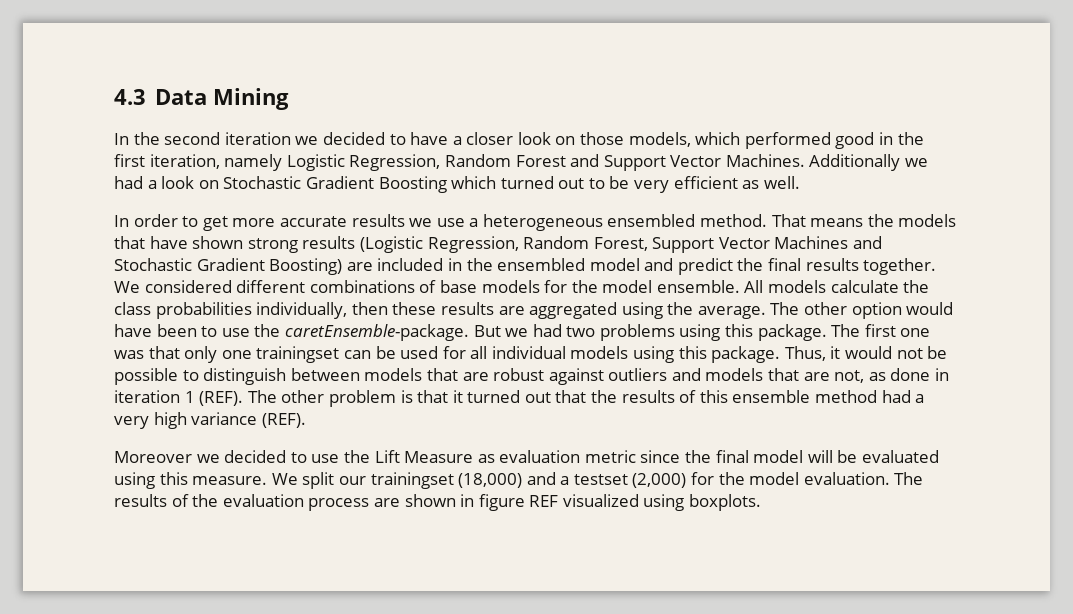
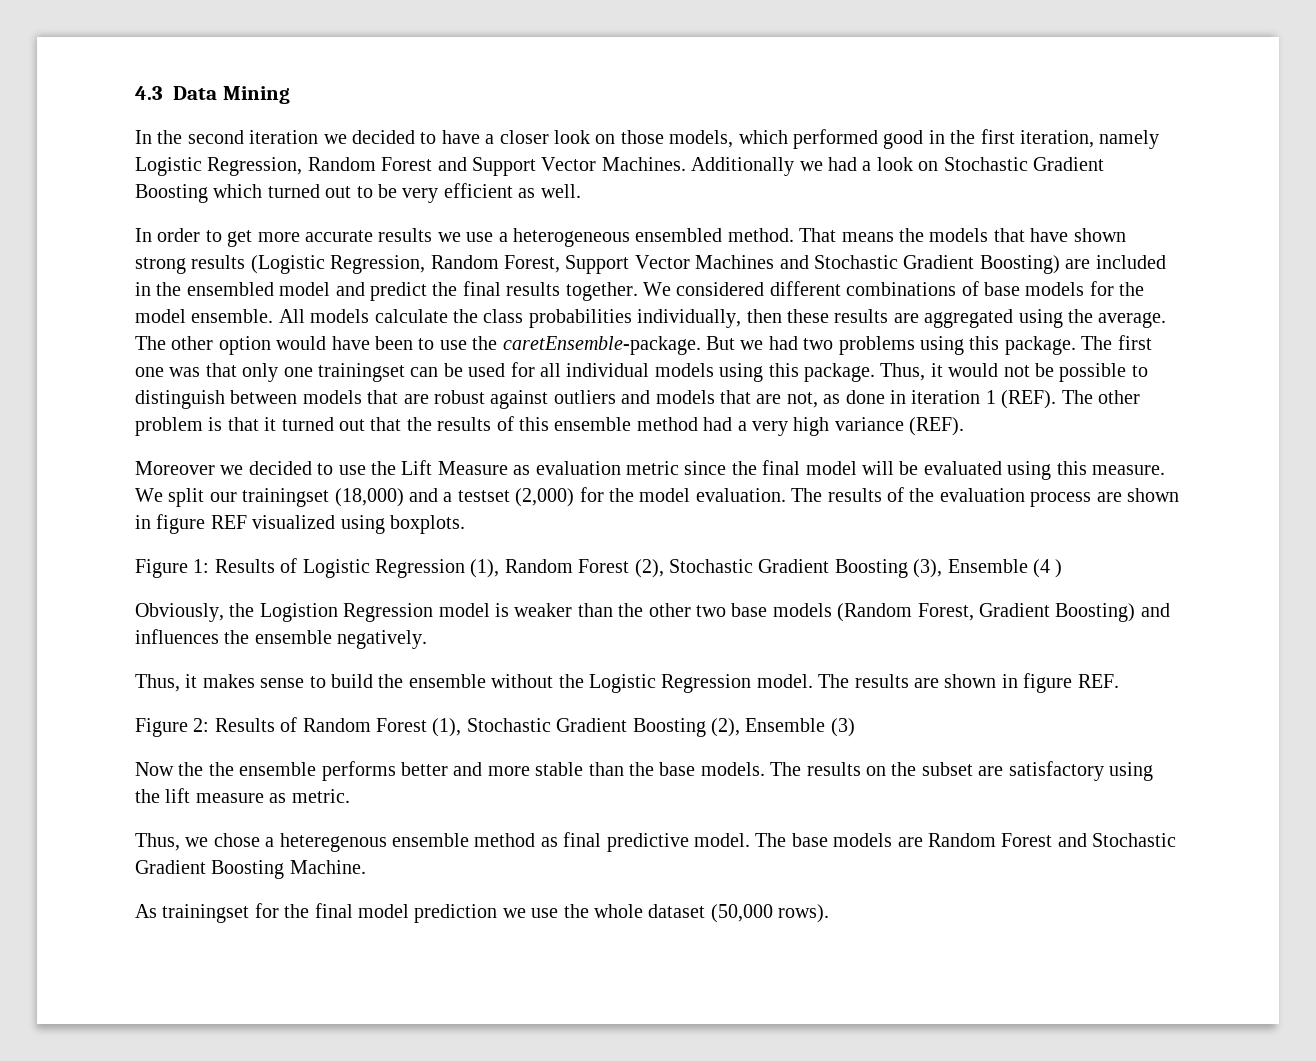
+ Figure 1: Results of Logistic Regression (1), Random Forest (2), Stochastic Gradient Boosting (3), Ensemble (4 )
+ Obviously, the Logistion Regression model is weaker than the other two base models (Random Forest, Gradient Boosting) and influences the ensemble negatively.
+ Thus, it makes sense to build the ensemble without the Logistic Regression model. The results are shown in figure REF.
+ Figure 2: Results of Random Forest (1), Stochastic Gradient Boosting (2), Ensemble (3)
+ Now the the ensemble performs better and more stable than the base models. The results on the subset are satisfactory using the lift measure as metric.
+ Thus, we chose a heteregenous ensemble method as final predictive model. The base models are Random Forest and Stochastic Gradient Boosting Machine.
+ As trainingset for the final model prediction we use the whole dataset (50,000 rows).

